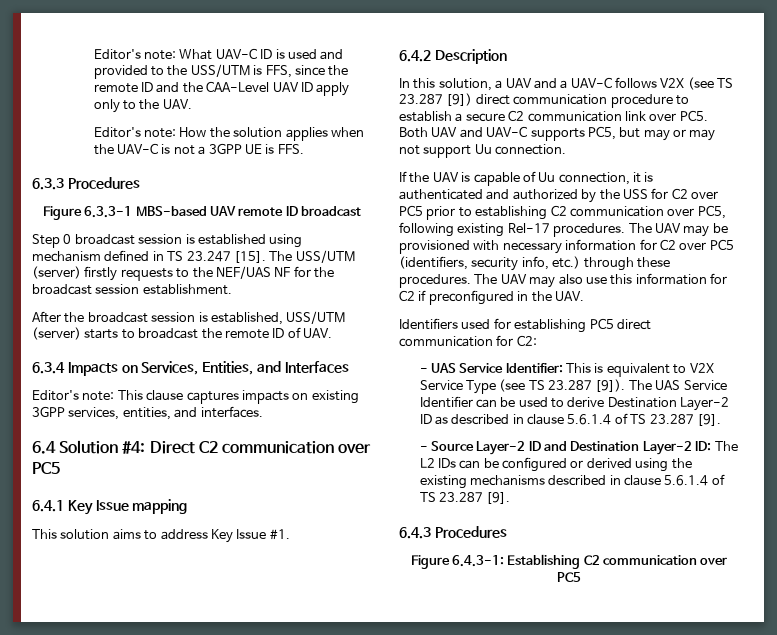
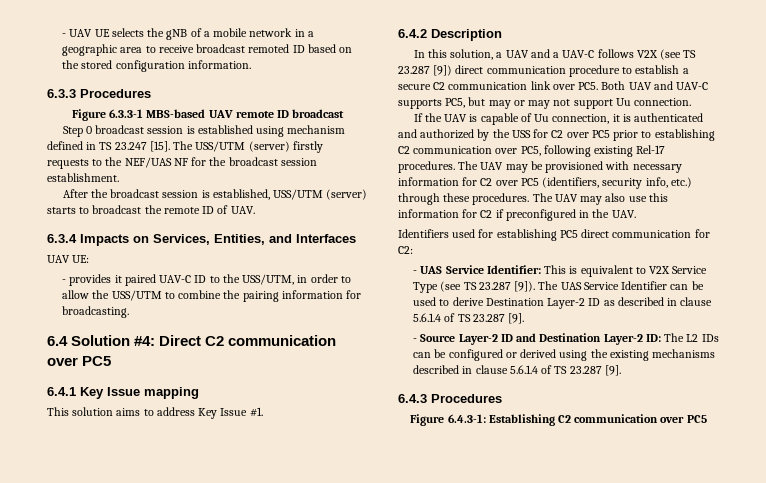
- Editor's note: What UAV-C ID is used and provided to the USS/UTM is FFS, since the remote ID and the CAA-Level UAV ID apply only to the UAV.
- Editor's note: How the solution applies when the UAV-C is not a 3GPP UE is FFS.
+ - UAV UE selects the gNB of a mobile network in a geographic area to receive broadcast remoted ID based on the stored configuration information.
- Editor's note: This clause captures impacts on existing 3GPP services, entities, and interfaces.
+ UAV UE:
+ - provides it paired UAV-C ID to the USS/UTM, in order to allow the USS/UTM to combine the pairing information for broadcasting.

